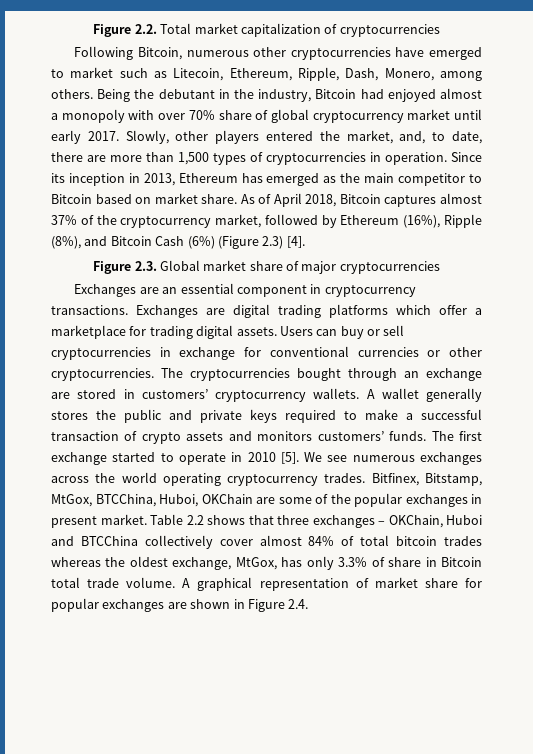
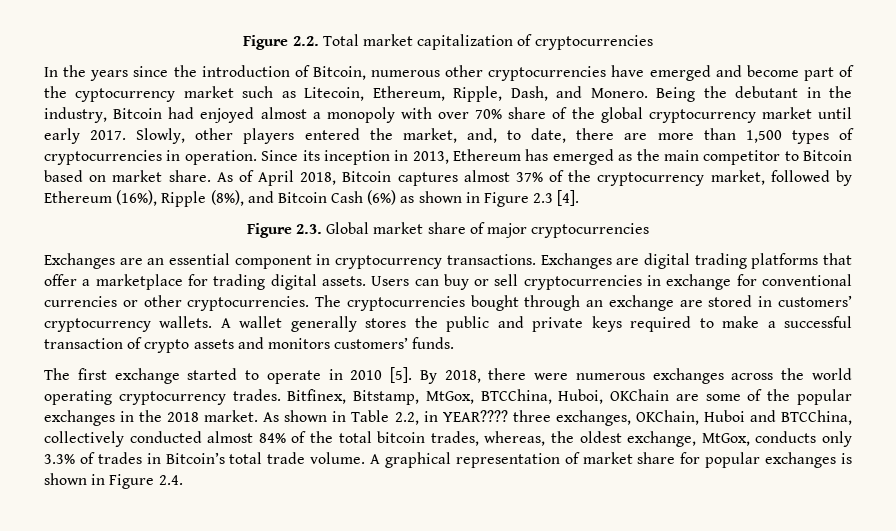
- Following Bitcoin, numerous other cryptocurrencies have emerged to market such as Litecoin, Ethereum, Ripple, Dash, Monero, among others.
+ In the years since the introduction of Bitcoin, numerous other cryptocurrencies have emerged and become part of the cyptocurrency market such as Litecoin, Ethereum, Ripple, Dash, and Monero.
- Being the debutant in the industry, Bitcoin had enjoyed almost a monopoly with over 70% share of global cryptocurrency market until early 2017.
+ Being the debutant in the industry, Bitcoin had enjoyed almost a monopoly with over 70% share of the global cryptocurrency market until early 2017.
- As of April 2018, Bitcoin captures almost 37% of the cryptocurrency market, followed by Ethereum (16%), Ripple (8%), and Bitcoin Cash (6%) (Figure 2.3) [4].
+ As of April 2018, Bitcoin captures almost 37% of the cryptocurrency market, followed by Ethereum (16%), Ripple (8%), and Bitcoin Cash (6%) as shown in Figure 2.3 [4].
- Exchanges are digital trading platforms which offer a marketplace for trading digital assets.
+ Exchanges are digital trading platforms that offer a marketplace for trading digital assets.
- A wallet generally stores the public and private keys required to make a successful transaction of crypto assets and monitors customers’ funds. The first exchange started to operate in 2010 [5].
+ A wallet generally stores the public and private keys required to make a successful transaction of crypto assets and monitors customers’ funds.
+ The first exchange started to operate in 2010 [5].
- We see numerous exchanges across the world operating cryptocurrency trades.
+ By 2018, there were numerous exchanges across the world operating cryptocurrency trades.
- Bitfinex, Bitstamp, MtGox, BTCChina, Huboi, OKChain are some of the popular exchanges in present market. Table 2.2 shows that three exchanges – OKChain, Huboi and BTCChina collectively cover almost 84% of total bitcoin trades whereas the oldest exchange, MtGox, has only 3.3% of share in Bitcoin total trade volume.
+ Bitfinex, Bitstamp, MtGox, BTCChina, Huboi, OKChain are some of the popular exchanges in the 2018 market. As shown in Table 2.2, in YEAR???? three exchanges, OKChain, Huboi and BTCChina, collectively conducted almost 84% of the total bitcoin trades, whereas, the oldest exchange, MtGox, conducts only 3.3% of trades in Bitcoin’s total trade volume.
- A graphical representation of market share for popular exchanges are shown in Figure 2.4.
+ A graphical representation of market share for popular exchanges is shown in Figure 2.4.

